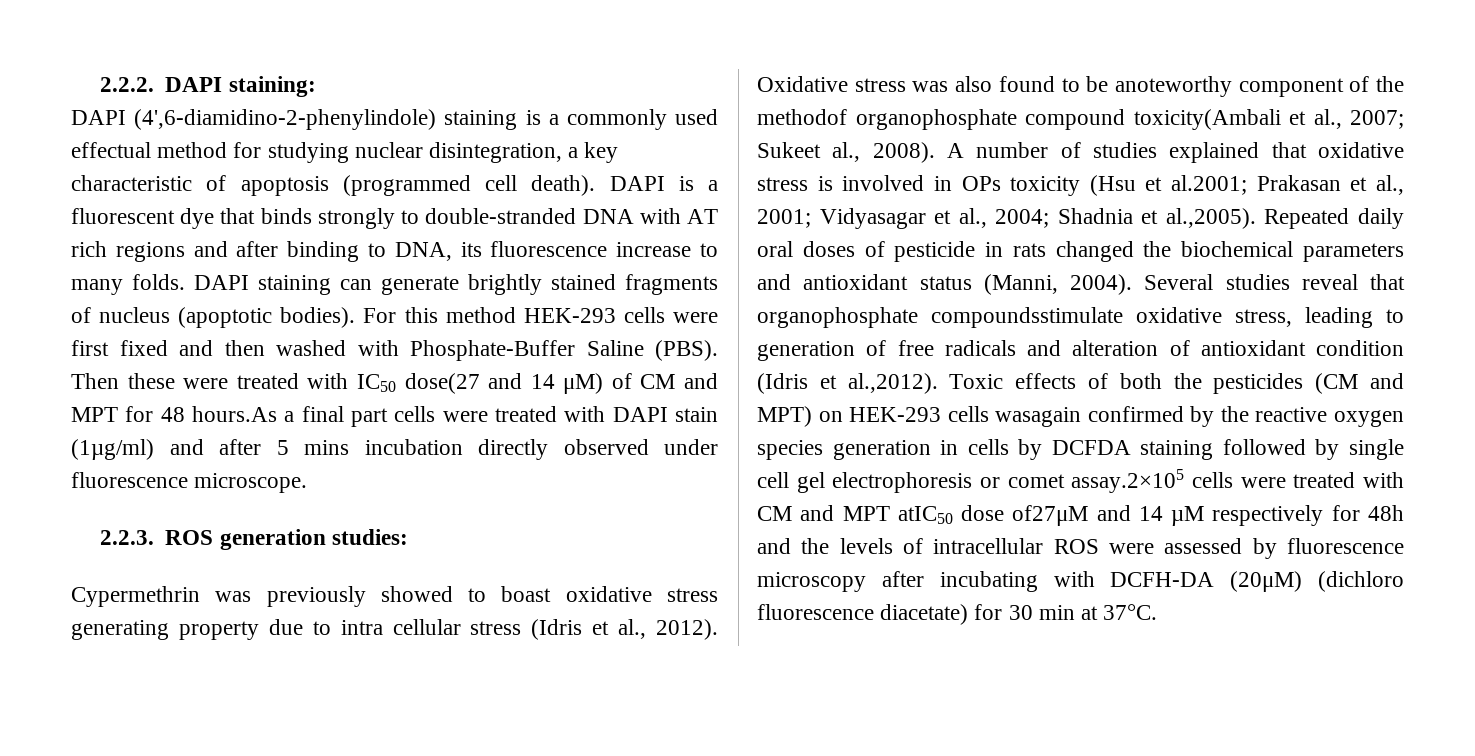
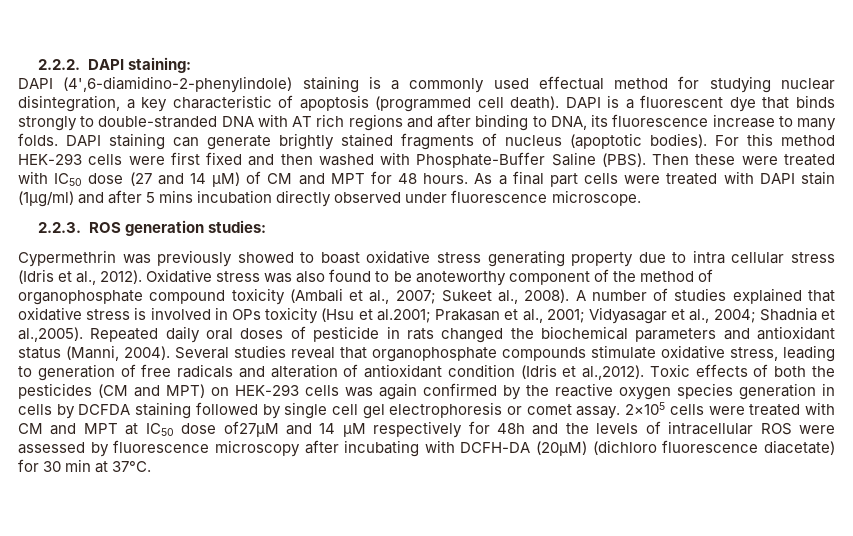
- Then these were treated with IC50 dose(27 and 14 μM) of CM and MPT for 48 hours.As a final part cells were treated with DAPI stain (1µg/ml) and after 5 mins incubation directly observed under fluorescence microscope.
+ Then these were treated with IC50 dose (27 and 14 μM) of CM and MPT for 48 hours. As a final part cells were treated with DAPI stain (1µg/ml) and after 5 mins incubation directly observed under fluorescence microscope.
- Oxidative stress was also found to be anoteworthy component of the methodof organophosphate compound toxicity(Ambali et al., 2007; Sukeet al., 2008).
+ Oxidative stress was also found to be anoteworthy component of the method of organophosphate compound toxicity (Ambali et al., 2007; Sukeet al., 2008).
- Several studies reveal that organophosphate compoundsstimulate oxidative stress, leading to generation of free radicals and alteration of antioxidant condition (Idris et al.,2012). Toxic effects of both the pesticides (CM and MPT) on HEK-293 cells wasagain confirmed by the reactive oxygen species generation in cells by DCFDA staining followed by single cell gel electrophoresis or comet assay.2×105 cells were treated with CM and MPT atIC50 dose of27μM and 14 µM respectively for 48h and the levels of intracellular ROS were assessed by fluorescence microscopy after incubating with DCFH-DA (20μM) (dichloro fluorescence diacetate) for 30 min at 37°C.
+ Several studies reveal that organophosphate compounds stimulate oxidative stress, leading to generation of free radicals and alteration of antioxidant condition (Idris et al.,2012). Toxic effects of both the pesticides (CM and MPT) on HEK-293 cells was again confirmed by the reactive oxygen species generation in cells by DCFDA staining followed by single cell gel electrophoresis or comet assay. 2×105 cells were treated with CM and MPT at IC50 dose of27μM and 14 µM respectively for 48h and the levels of intracellular ROS were assessed by fluorescence microscopy after incubating with DCFH-DA (20μM) (dichloro fluorescence diacetate) for 30 min at 37°C.

